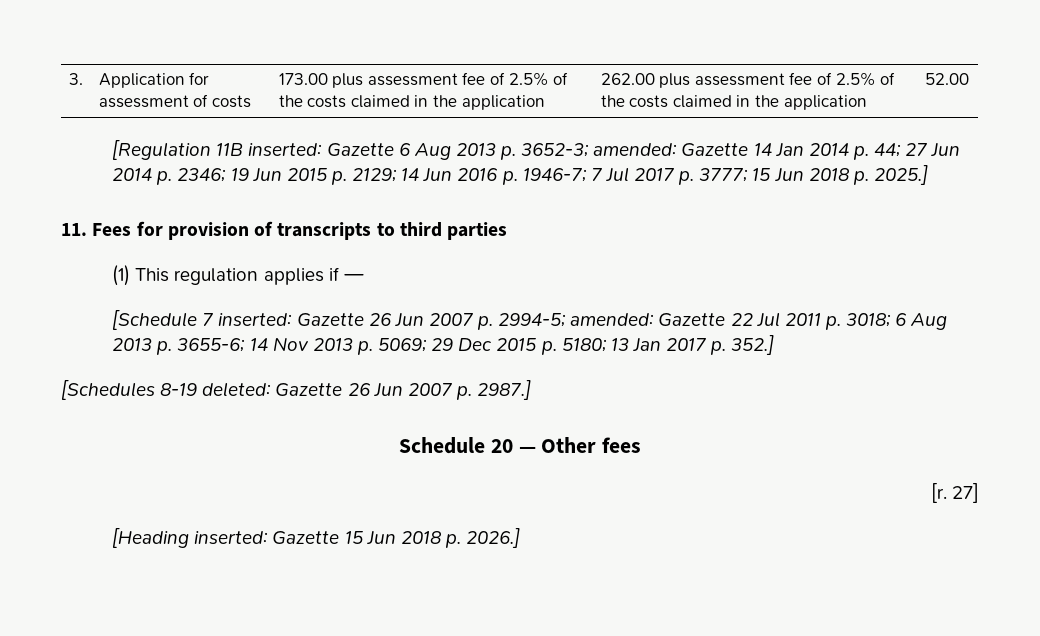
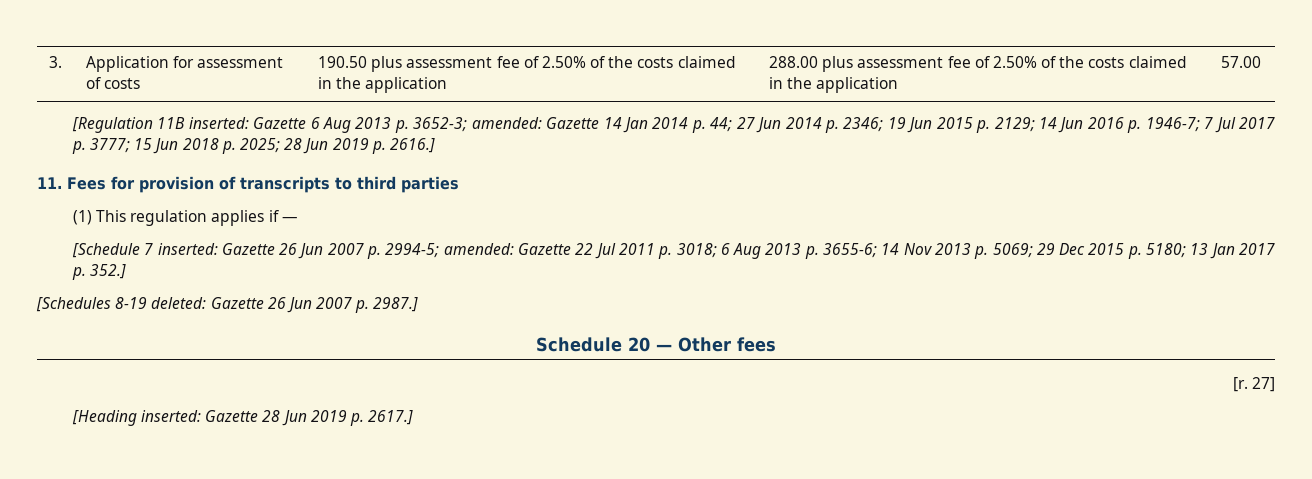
- 3. | Application for assessment of costs | 173.00 plus assessment fee of 2.5% of the costs claimed in the application | 262.00 plus assessment fee of 2.5% of the costs claimed in the application | 52.00
+ 3. | Application for assessment of costs | 190.50 plus assessment fee of 2.50% of the costs claimed in the application | 288.00 plus assessment fee of 2.50% of the costs claimed in the application | 57.00
- [Regulation 11B inserted: Gazette 6 Aug 2013 p. 3652-3; amended: Gazette 14 Jan 2014 p. 44; 27 Jun 2014 p. 2346; 19 Jun 2015 p. 2129; 14 Jun 2016 p. 1946-7; 7 Jul 2017 p. 3777; 15 Jun 2018 p. 2025.]
+ [Regulation 11B inserted: Gazette 6 Aug 2013 p. 3652-3; amended: Gazette 14 Jan 2014 p. 44; 27 Jun 2014 p. 2346; 19 Jun 2015 p. 2129; 14 Jun 2016 p. 1946-7; 7 Jul 2017 p. 3777; 15 Jun 2018 p. 2025; 28 Jun 2019 p. 2616.]
- [Heading inserted: Gazette 15 Jun 2018 p. 2026.]
+ [Heading inserted: Gazette 28 Jun 2019 p. 2617.]

